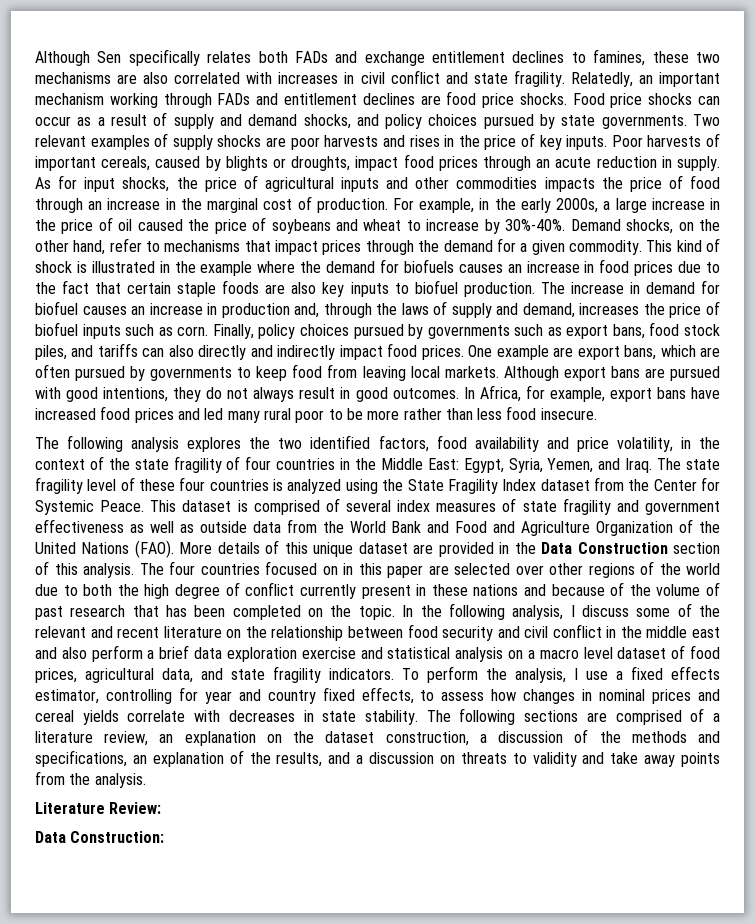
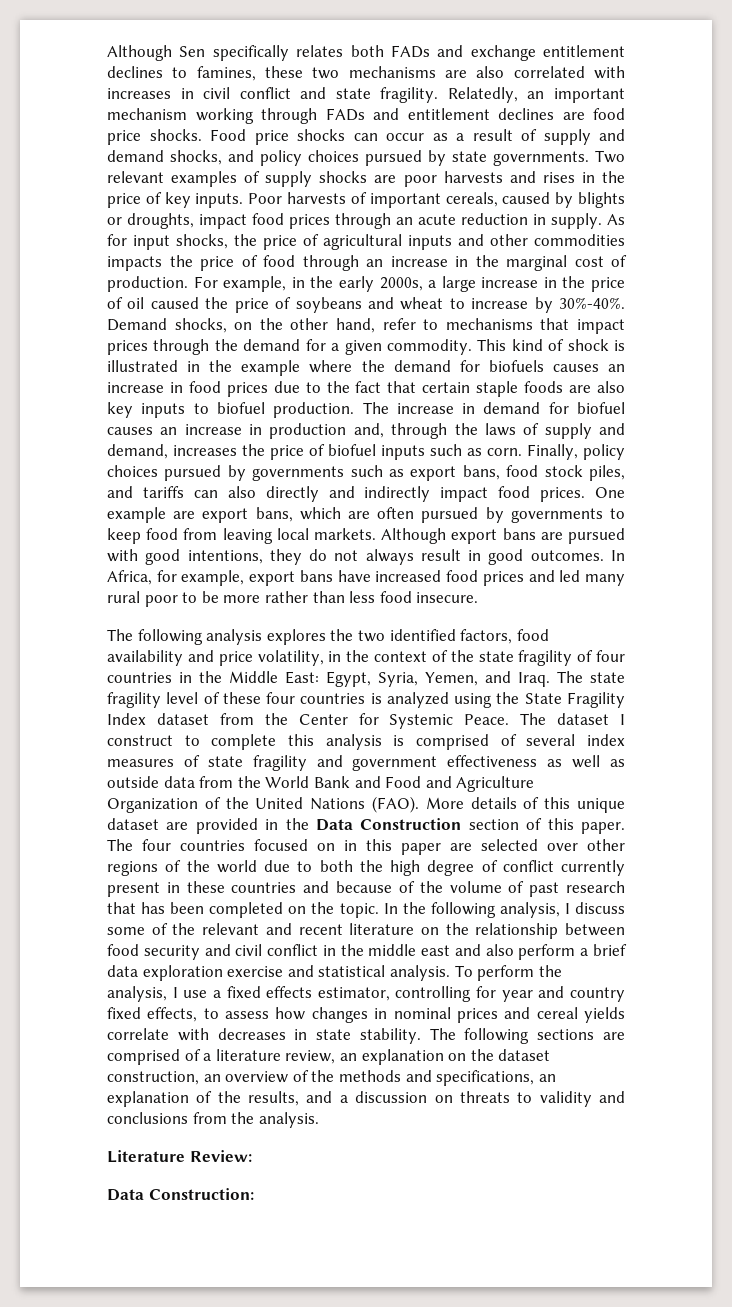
- This dataset is comprised of several index measures of state fragility and government effectiveness as well as outside data from the World Bank and Food and Agriculture Organization of the United Nations (FAO).
+ The dataset I construct to complete this analysis is comprised of several index measures of state fragility and government effectiveness as well as outside data from the World Bank and Food and Agriculture Organization of the United Nations (FAO).
- More details of this unique dataset are provided in the Data Construction section of this analysis.
+ More details of this unique dataset are provided in the Data Construction section of this paper.
- The four countries focused on in this paper are selected over other regions of the world due to both the high degree of conflict currently present in these nations and because of the volume of past research that has been completed on the topic.
+ The four countries focused on in this paper are selected over other regions of the world due to both the high degree of conflict currently present in these countries and because of the volume of past research that has been completed on the topic.
- In the following analysis, I discuss some of the relevant and recent literature on the relationship between food security and civil conflict in the middle east and also perform a brief data exploration exercise and statistical analysis on a macro level dataset of food prices, agricultural data, and state fragility indicators.
+ In the following analysis, I discuss some of the relevant and recent literature on the relationship between food security and civil conflict in the middle east and also perform a brief data exploration exercise and statistical analysis.
- The following sections are comprised of a literature review, an explanation on the dataset construction, a discussion of the methods and specifications, an explanation of the results, and a discussion on threats to validity and take away points from the analysis.
+ The following sections are comprised of a literature review, an explanation on the dataset construction, an overview of the methods and specifications, an explanation of the results, and a discussion on threats to validity and conclusions from the analysis.

